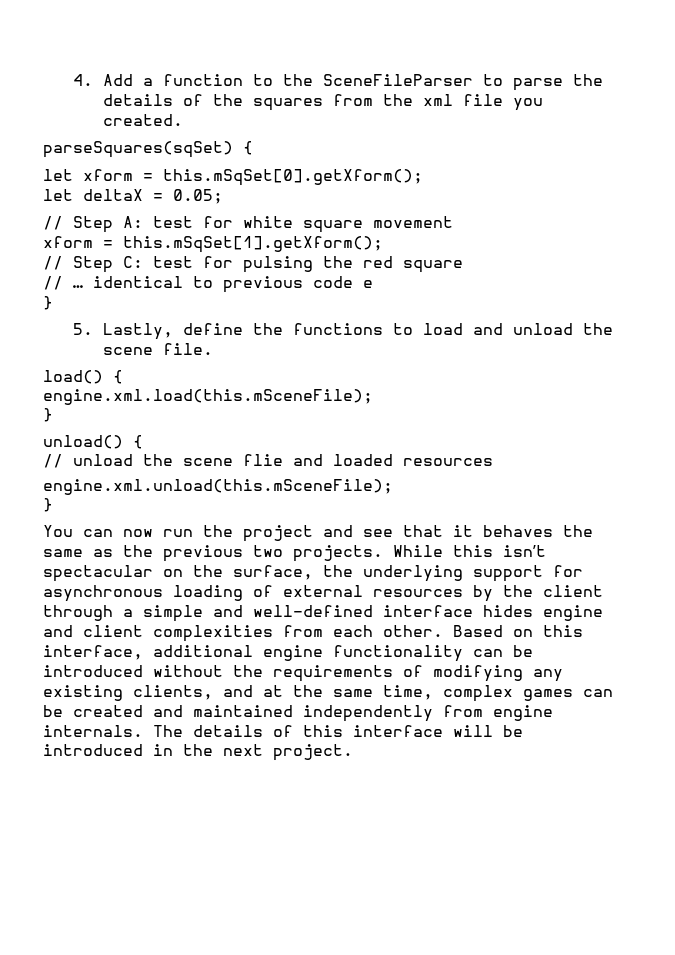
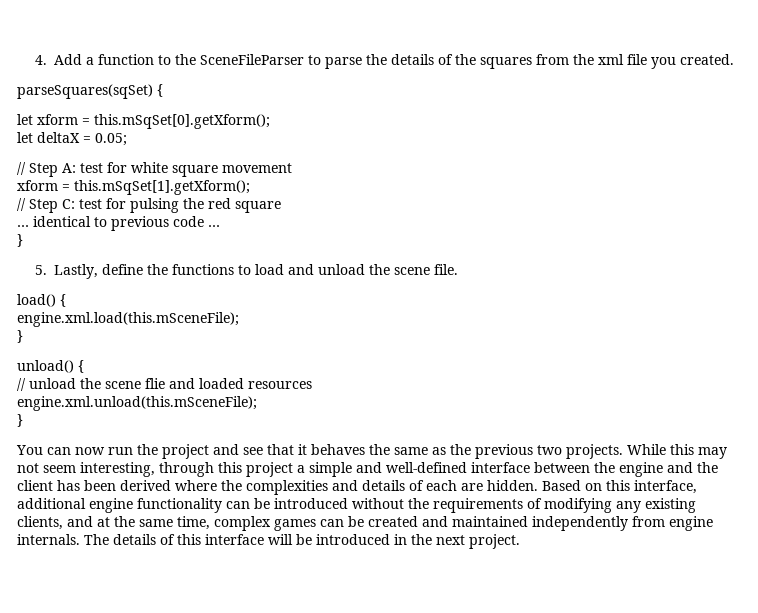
- // … identical to previous code e
+ … identical to previous code …
- While this isn’t spectacular on the surface, the underlying support for asynchronous loading of external resources by the client through a simple and well-defined interface hides engine and client complexities from each other.
+ While this may not seem interesting, through this project a simple and well-defined interface between the engine and the client has been derived where the complexities and details of each are hidden.

